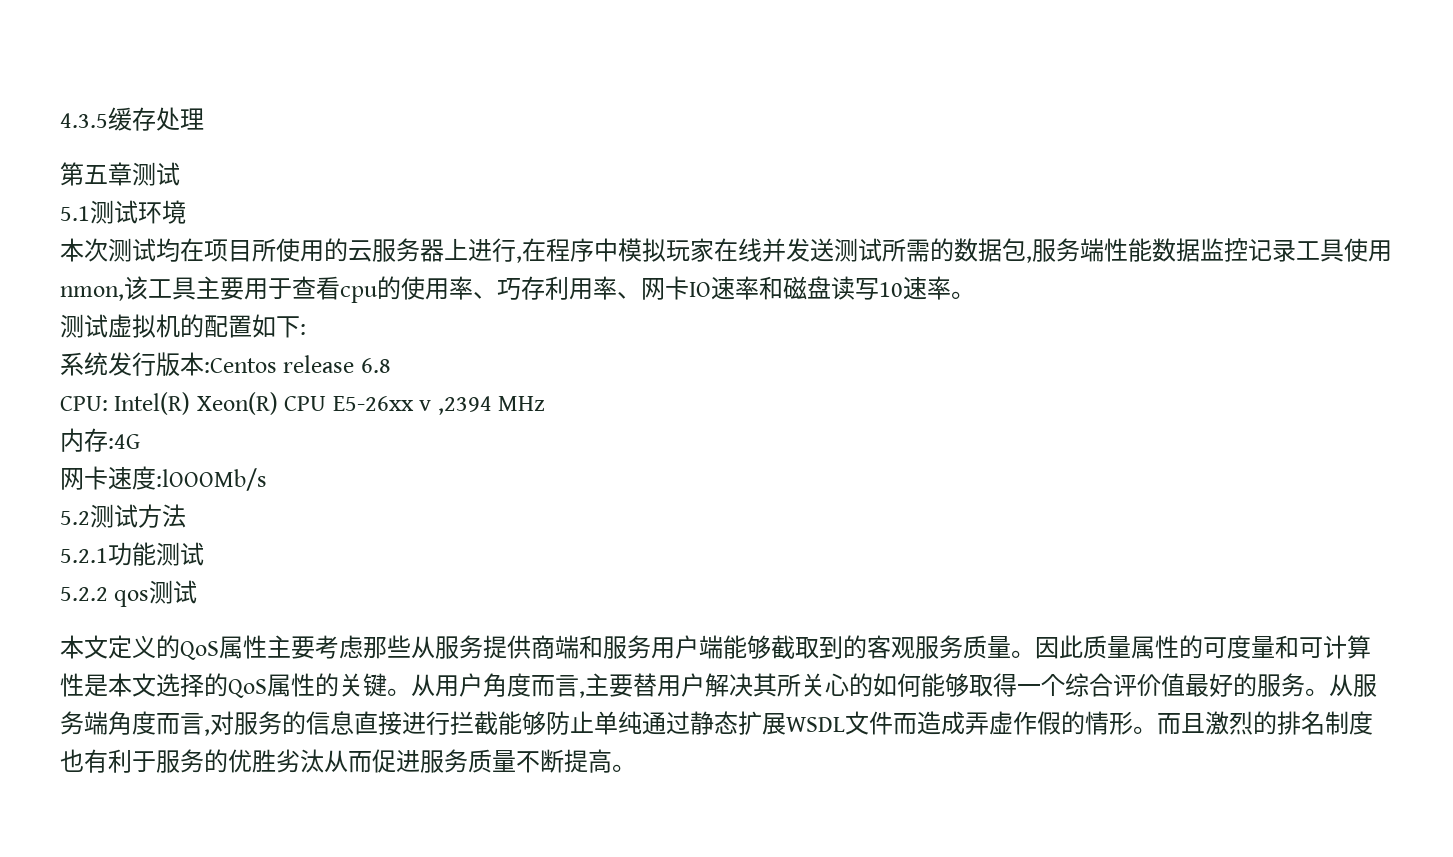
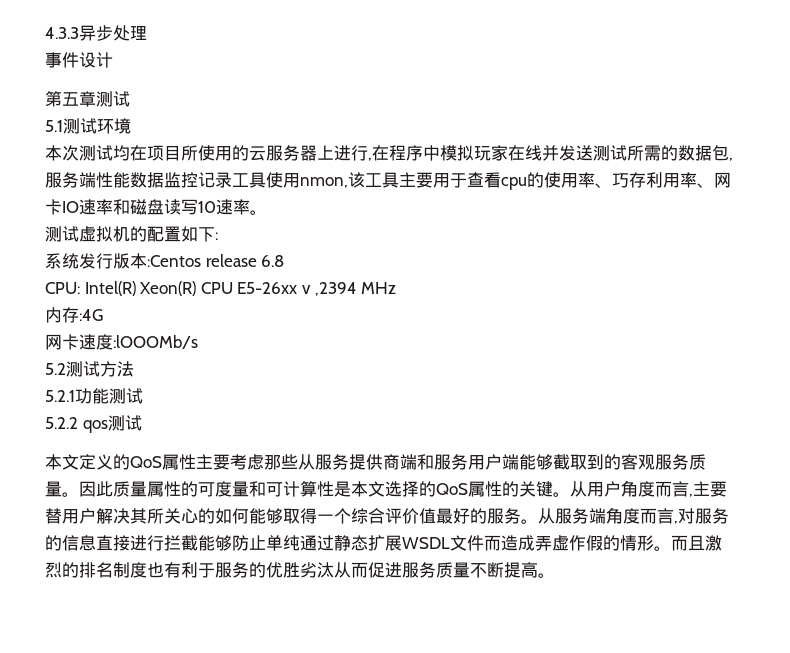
- 4.3.5缓存处理
+ 4.3.3异步处理
+ 事件设计

